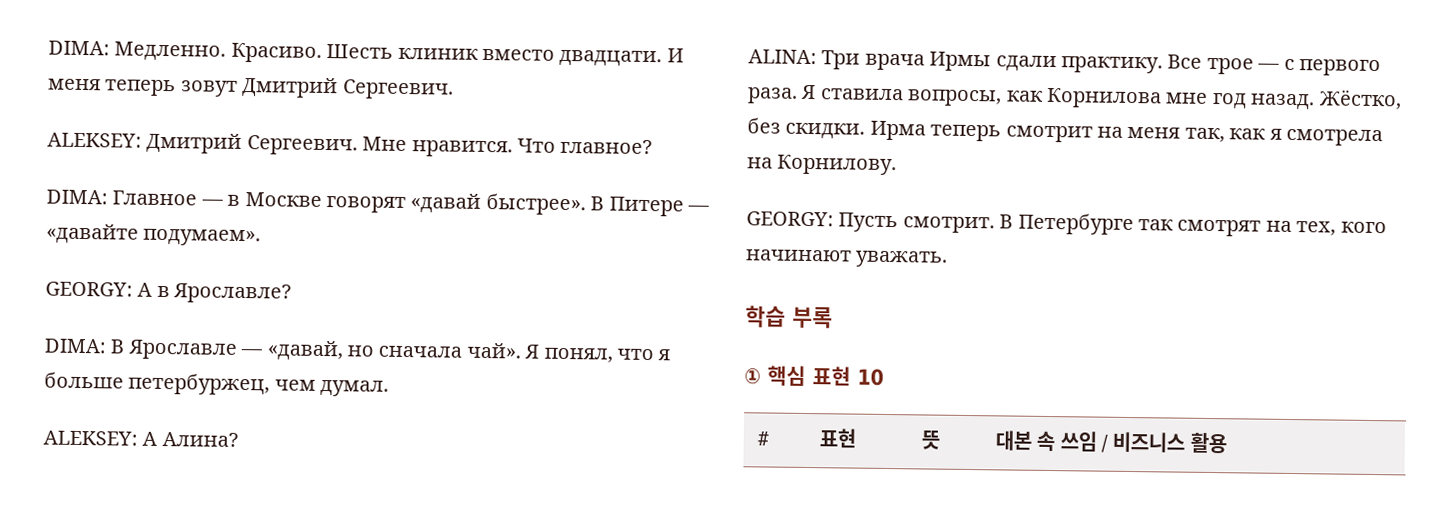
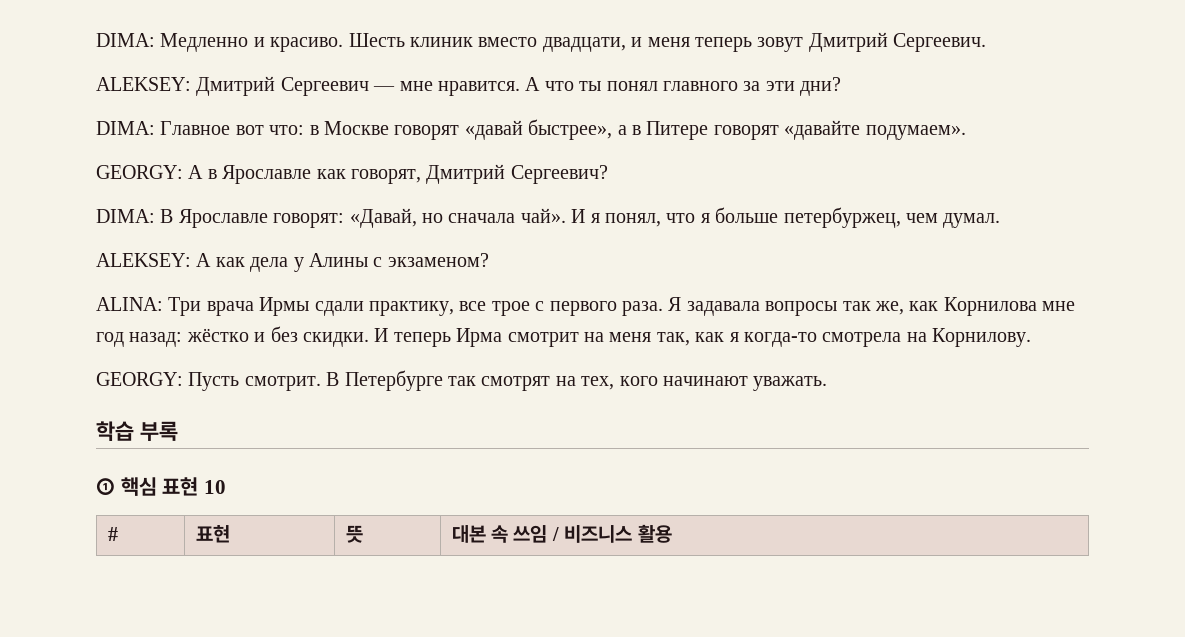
- DIMA: Медленно. Красиво.
+ DIMA: Медленно и красиво.
- Шесть клиник вместо двадцати. И меня теперь зовут Дмитрий Сергеевич.
+ Шесть клиник вместо двадцати, и меня теперь зовут Дмитрий Сергеевич.
- ALEKSEY: Дмитрий Сергеевич. Мне нравится. Что главное?
+ ALEKSEY: Дмитрий Сергеевич — мне нравится. А что ты понял главного за эти дни?
- DIMA: Главное — в Москве говорят «давай быстрее». В Питере — «давайте подумаем».
+ DIMA: Главное вот что: в Москве говорят «давай быстрее», а в Питере говорят «давайте подумаем».
- GEORGY: А в Ярославле?
+ GEORGY: А в Ярославле как говорят, Дмитрий Сергеевич?
- DIMA: В Ярославле — «давай, но сначала чай».
+ DIMA: В Ярославле говорят: «Давай, но сначала чай».
- Я понял, что я больше петербуржец, чем думал.
+ И я понял, что я больше петербуржец, чем думал.
- ALEKSEY: А Алина?
+ ALEKSEY: А как дела у Алины с экзаменом?
- ALINA: Три врача Ирмы сдали практику. Все трое — с первого раза. Я ставила вопросы, как Корнилова мне год назад. Жёстко, без скидки. Ирма теперь смотрит на меня так, как я смотрела на Корнилову.
+ ALINA: Три врача Ирмы сдали практику, все трое с первого раза. Я задавала вопросы так же, как Корнилова мне год назад: жёстко и без скидки. И теперь Ирма смотрит на меня так, как я когда-то смотрела на Корнилову.

